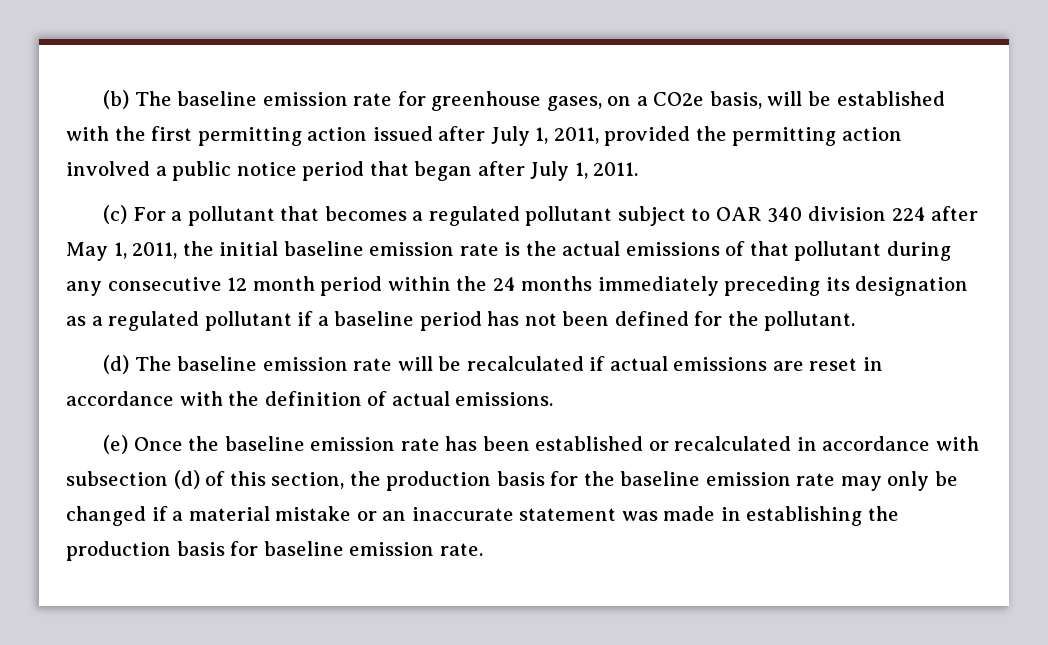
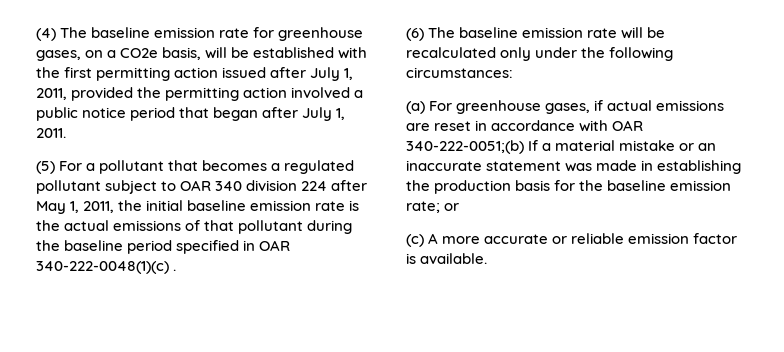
- (b) The baseline emission rate for greenhouse gases, on a CO2e basis, will be established with the first permitting action issued after July 1, 2011, provided the permitting action involved a public notice period that began after July 1, 2011.
+ (4) The baseline emission rate for greenhouse gases, on a CO2e basis, will be established with the first permitting action issued after July 1, 2011, provided the permitting action involved a public notice period that began after July 1, 2011.
- (c) For a pollutant that becomes a regulated pollutant subject to OAR 340 division 224 after May 1, 2011, the initial baseline emission rate is the actual emissions of that pollutant during any consecutive 12 month period within the 24 months immediately preceding its designation as a regulated pollutant if a baseline period has not been defined for the pollutant.
- (d) The baseline emission rate will be recalculated if actual emissions are reset in accordance with the definition of actual emissions.
- (e) Once the baseline emission rate has been established or recalculated in accordance with subsection (d) of this section, the production basis for the baseline emission rate may only be changed if a material mistake or an inaccurate statement was made in establishing the production basis for baseline emission rate.
+ (5) For a pollutant that becomes a regulated pollutant subject to OAR 340 division 224 after May 1, 2011, the initial baseline emission rate is the actual emissions of that pollutant during the baseline period specified in OAR 340-222-0048(1)(c) .
+ (6) The baseline emission rate will be recalculated only under the following circumstances:
+ (a) For greenhouse gases, if actual emissions are reset in accordance with OAR 340-222-0051;(b) If a material mistake or an inaccurate statement was made in establishing the production basis for the baseline emission rate; or
+ (c) A more accurate or reliable emission factor is available.

